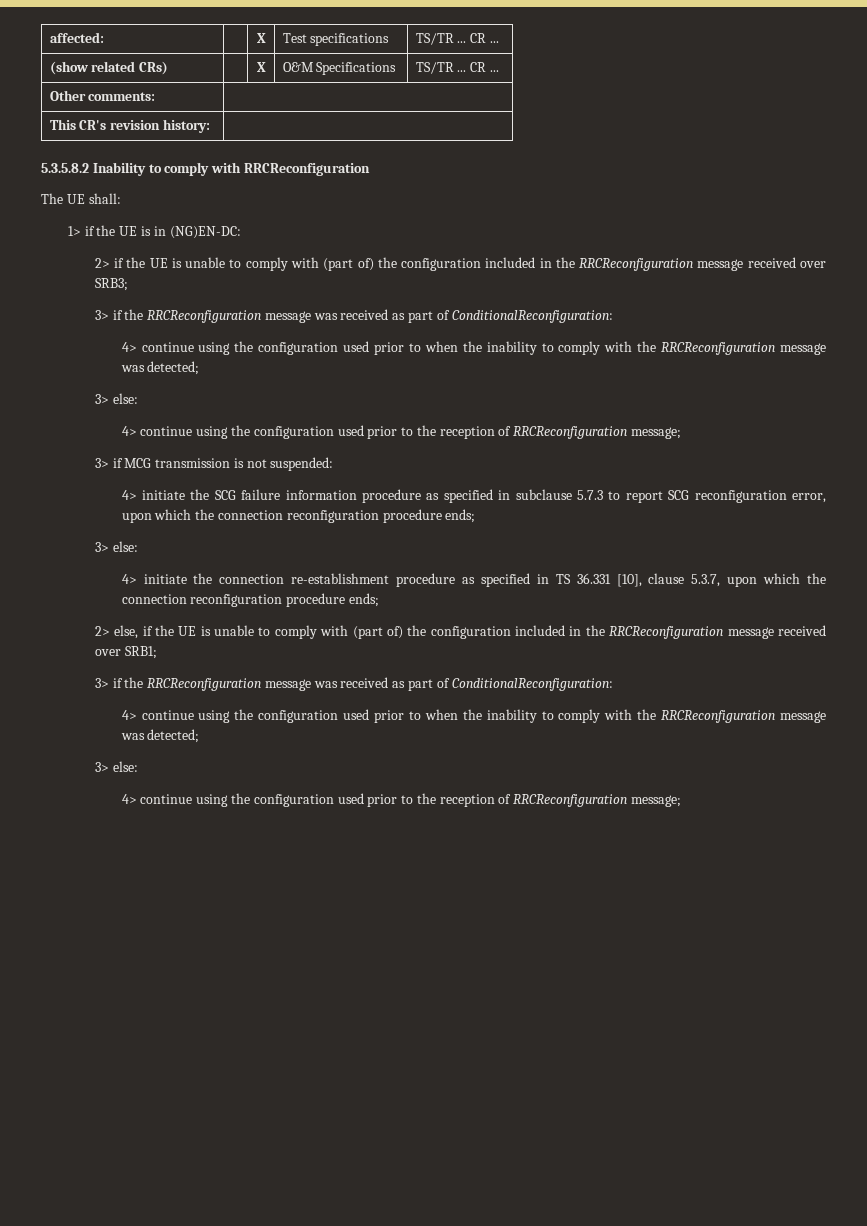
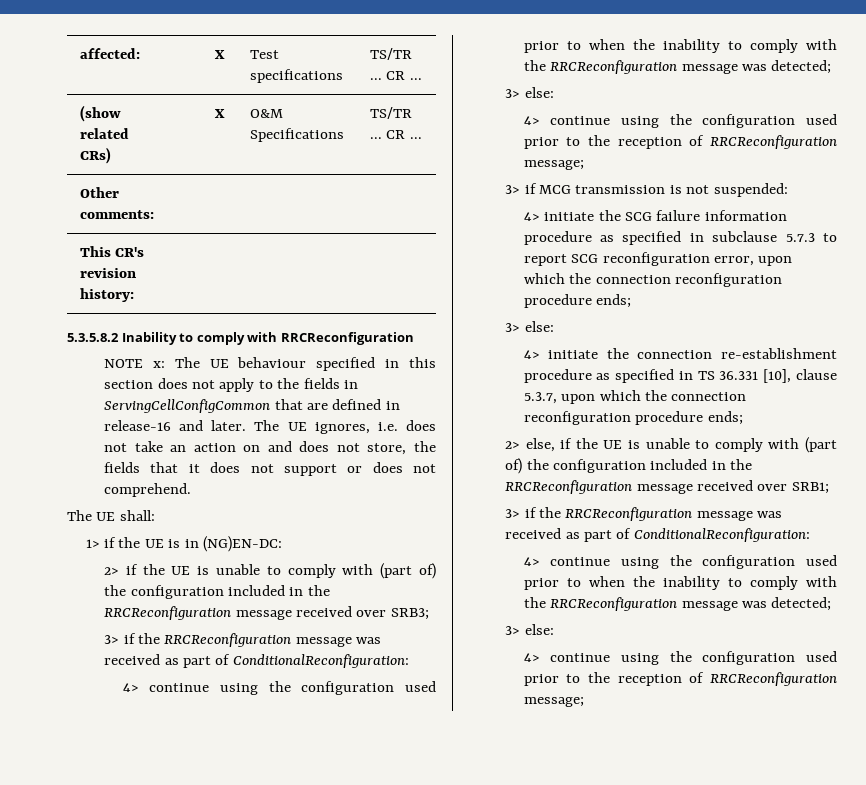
+ NOTE x: The UE behaviour specified in this section does not apply to the fields in ServingCellConfigCommon that are defined in release-16 and later. The UE ignores, i.e. does not take an action on and does not store, the fields that it does not support or does not comprehend.

